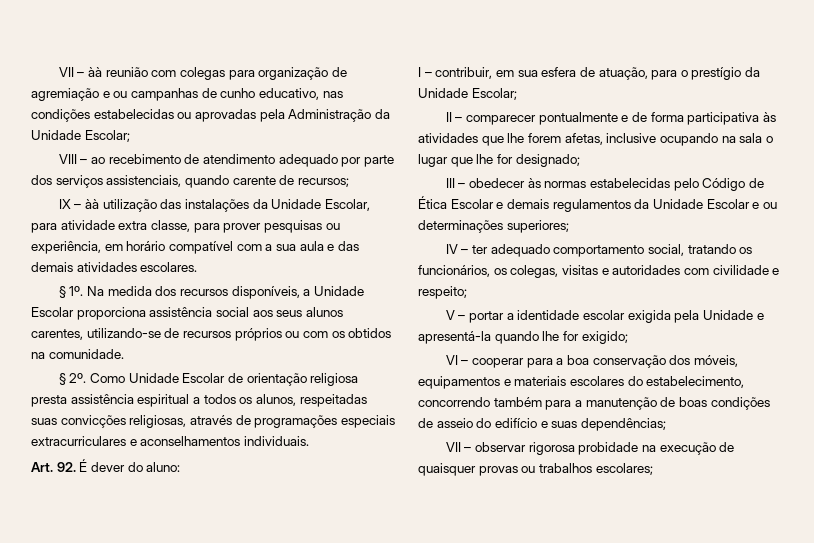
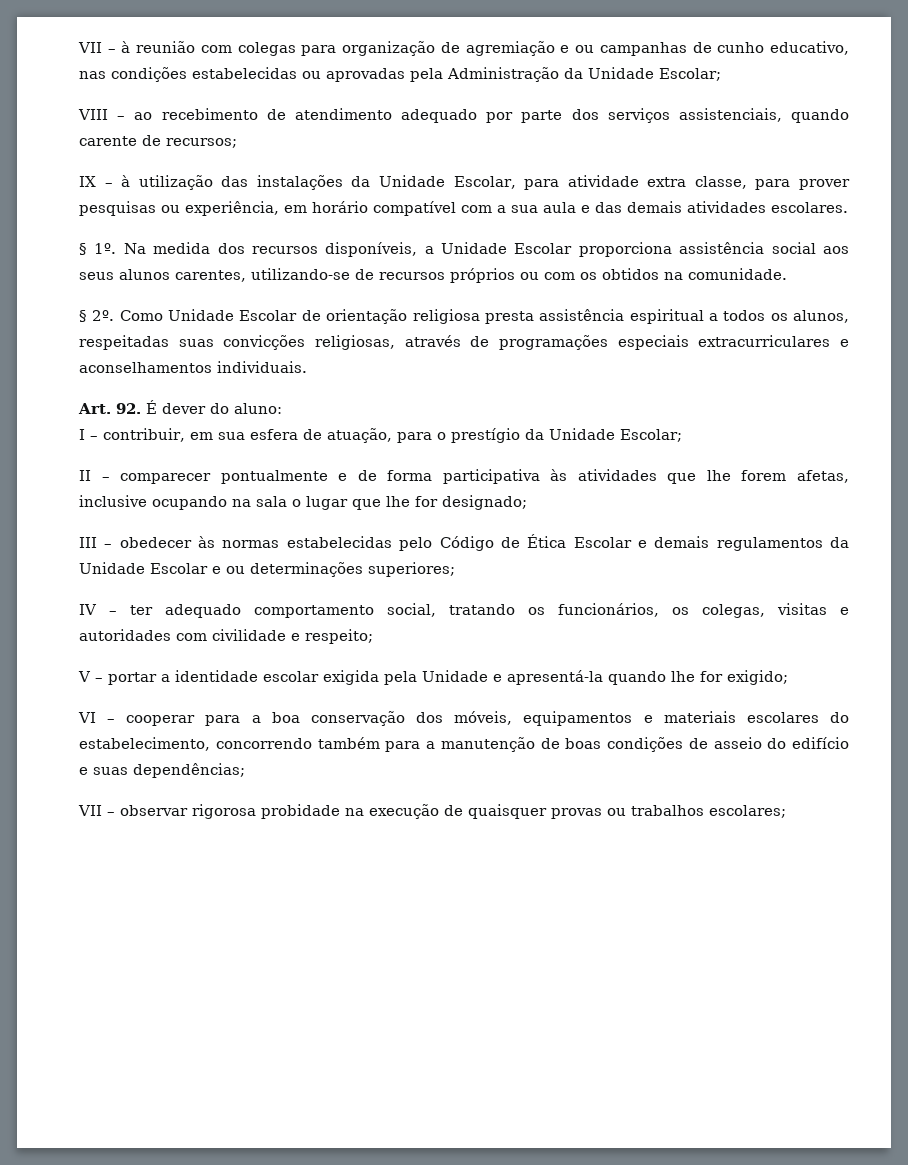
- VII – àà reunião com colegas para organização de agremiação e ou campanhas de cunho educativo, nas condições estabelecidas ou aprovadas pela Administração da Unidade Escolar;
+ VII – à reunião com colegas para organização de agremiação e ou campanhas de cunho educativo, nas condições estabelecidas ou aprovadas pela Administração da Unidade Escolar;
- IX – àà utilização das instalações da Unidade Escolar, para atividade extra classe, para prover pesquisas ou experiência, em horário compatível com a sua aula e das demais atividades escolares.
+ IX – à utilização das instalações da Unidade Escolar, para atividade extra classe, para prover pesquisas ou experiência, em horário compatível com a sua aula e das demais atividades escolares.

